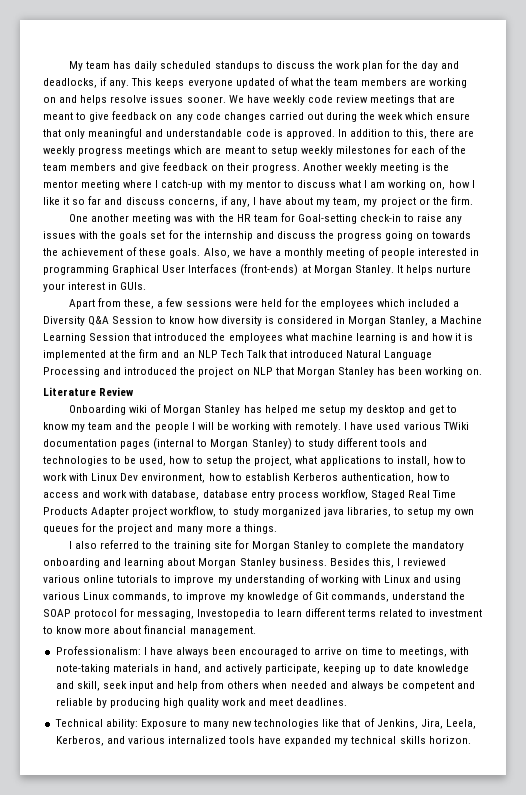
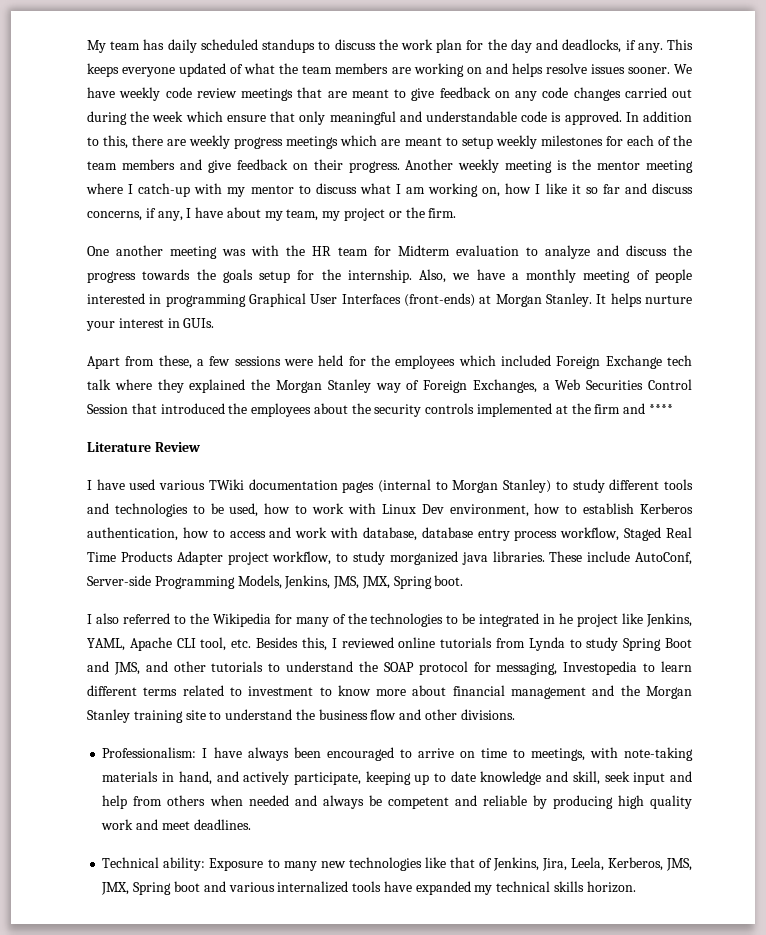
- One another meeting was with the HR team for Goal-setting check-in to raise any issues with the goals set for the internship and discuss the progress going on towards the achievement of these goals.
+ One another meeting was with the HR team for Midterm evaluation to analyze and discuss the progress towards the goals setup for the internship.
- Apart from these, a few sessions were held for the employees which included a Diversity Q&A Session to know how diversity is considered in Morgan Stanley, a Machine Learning Session that introduced the employees what machine learning is and how it is implemented at the firm and an NLP Tech Talk that introduced Natural Language Processing and introduced the project on NLP that Morgan Stanley has been working on.
+ Apart from these, a few sessions were held for the employees which included Foreign Exchange tech talk where they explained the Morgan Stanley way of Foreign Exchanges, a Web Securities Control Session that introduced the employees about the security controls implemented at the firm and ****
  Literature Review
- Onboarding wiki of Morgan Stanley has helped me setup my desktop and get to know my team and the people I will be working with remotely. I have used various TWiki documentation pages (internal to Morgan Stanley) to study different tools and technologies to be used, how to setup the project, what applications to install, how to work with Linux Dev environment, how to establish Kerberos authentication, how to access and work with database, database entry process workflow, Staged Real Time Products Adapter project workflow, to study morganized java libraries, to setup my own queues for the project and many more a things.
+ I have used various TWiki documentation pages (internal to Morgan Stanley) to study different tools and technologies to be used, how to work with Linux Dev environment, how to establish Kerberos authentication, how to access and work with database, database entry process workflow, Staged Real Time Products Adapter project workflow, to study morganized java libraries. These include AutoConf, Server-side Programming Models, Jenkins, JMS, JMX, Spring boot.
- I also referred to the training site for Morgan Stanley to complete the mandatory onboarding and learning about Morgan Stanley business. Besides this, I reviewed various online tutorials to improve my understanding of working with Linux and using various Linux commands, to improve my knowledge of Git commands, understand the SOAP protocol for messaging, Investopedia to learn different terms related to investment to know more about financial management.
+ I also referred to the Wikipedia for many of the technologies to be integrated in he project like Jenkins, YAML, Apache CLI tool, etc. Besides this, I reviewed online tutorials from Lynda to study Spring Boot and JMS, and other tutorials to understand the SOAP protocol for messaging, Investopedia to learn different terms related to investment to know more about financial management and the Morgan Stanley training site to understand the business flow and other divisions.
- Technical ability: Exposure to many new technologies like that of Jenkins, Jira, Leela, Kerberos, and various internalized tools have expanded my technical skills horizon.
+ Technical ability: Exposure to many new technologies like that of Jenkins, Jira, Leela, Kerberos, JMS, JMX, Spring boot and various internalized tools have expanded my technical skills horizon.

